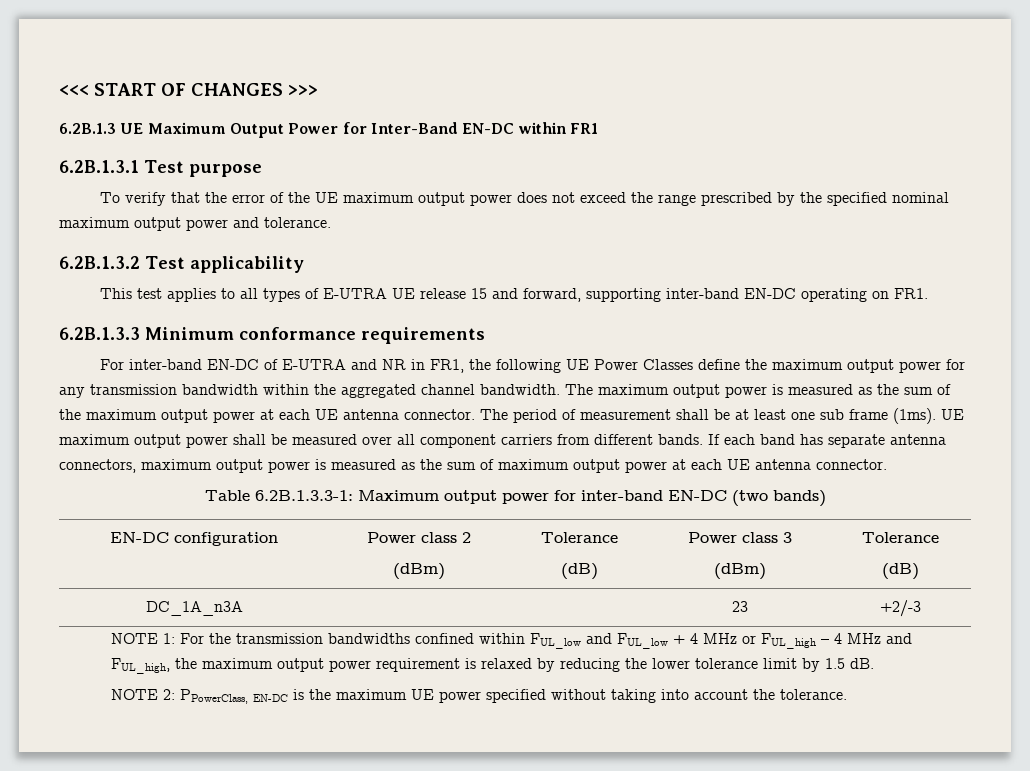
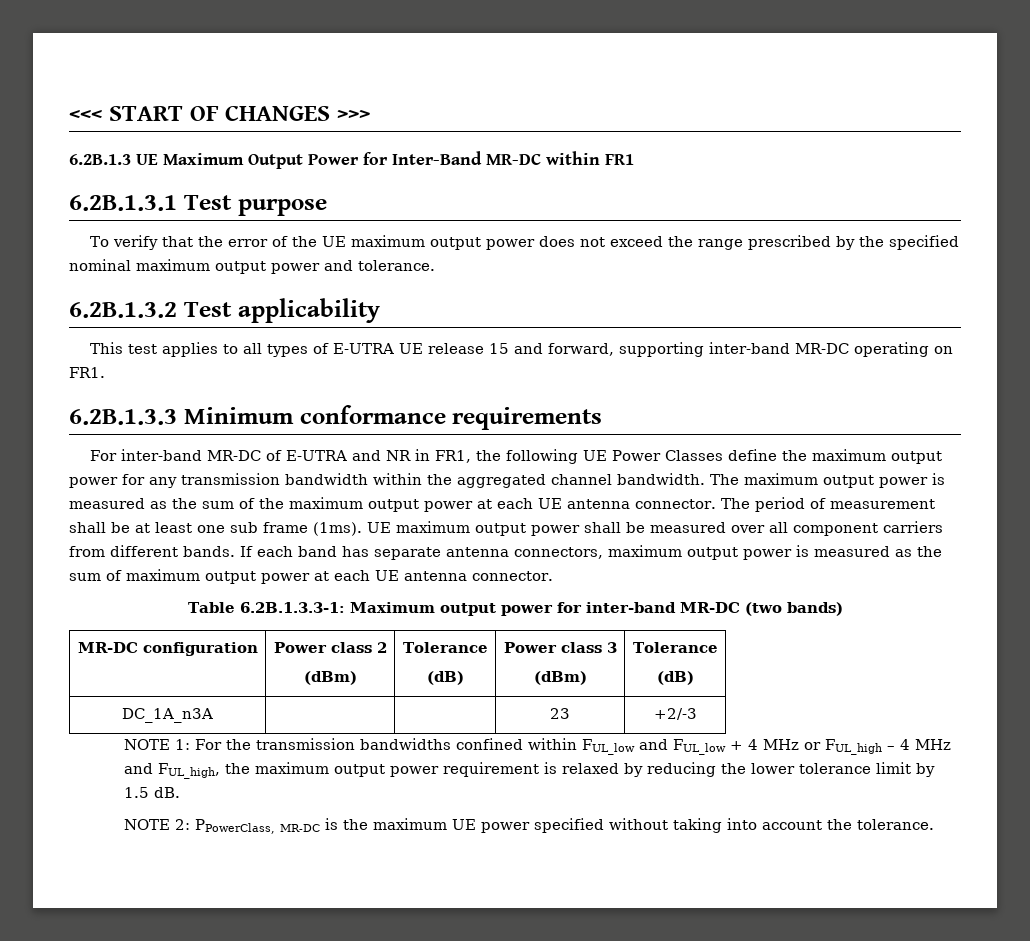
- 6.2B.1.3 UE Maximum Output Power for Inter-Band EN-DC within FR1
+ 6.2B.1.3 UE Maximum Output Power for Inter-Band MR-DC within FR1
- This test applies to all types of E-UTRA UE release 15 and forward, supporting inter-band EN-DC operating on FR1.
+ This test applies to all types of E-UTRA UE release 15 and forward, supporting inter-band MR-DC operating on FR1.
- For inter-band EN-DC of E-UTRA and NR in FR1, the following UE Power Classes define the maximum output power for any transmission bandwidth within the aggregated channel bandwidth.
+ For inter-band MR-DC of E-UTRA and NR in FR1, the following UE Power Classes define the maximum output power for any transmission bandwidth within the aggregated channel bandwidth.
- Table 6.2B.1.3.3-1: Maximum output power for inter-band EN-DC (two bands)
+ Table 6.2B.1.3.3-1: Maximum output power for inter-band MR-DC (two bands)
- EN-DC configuration | Power class 2
+ MR-DC configuration | Power class 2
- NOTE 2: PPowerClass, EN-DC is the maximum UE power specified without taking into account the tolerance.
+ NOTE 2: PPowerClass, MR-DC is the maximum UE power specified without taking into account the tolerance.

